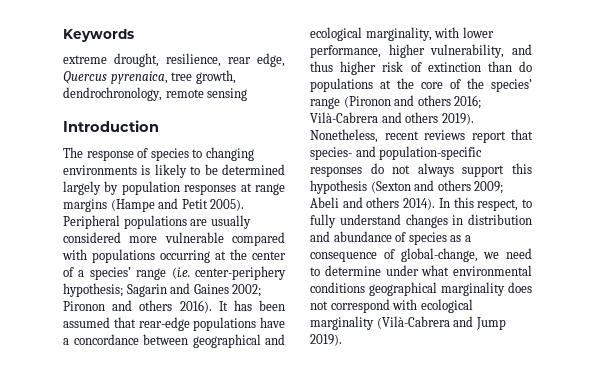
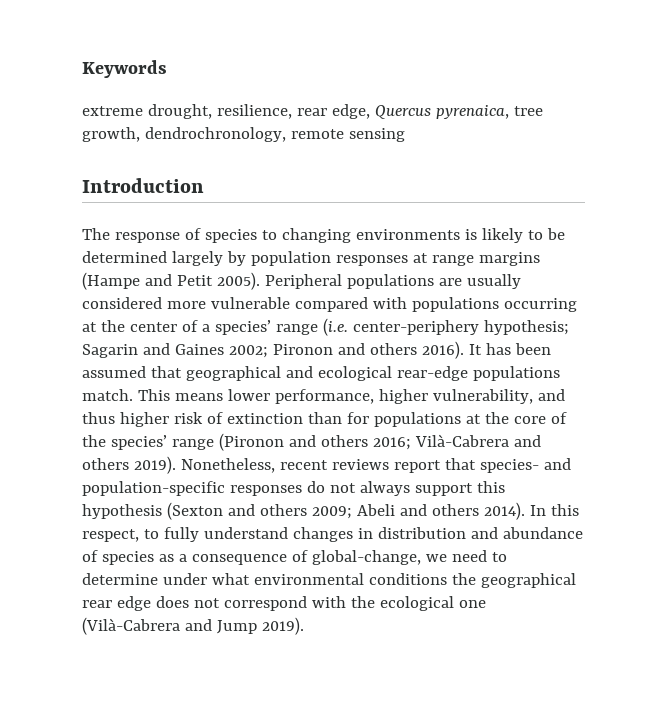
- It has been assumed that rear-edge populations have a concordance between geographical and ecological marginality, with lower performance, higher vulnerability, and thus higher risk of extinction than do populations at the core of the species’ range (Pironon and others 2016; Vilà-Cabrera and others 2019).
+ It has been assumed that geographical and ecological rear-edge populations match. This means lower performance, higher vulnerability, and thus higher risk of extinction than for populations at the core of the species’ range (Pironon and others 2016; Vilà-Cabrera and others 2019).
- In this respect, to fully understand changes in distribution and abundance of species as a consequence of global-change, we need to determine under what environmental conditions geographical marginality does not correspond with ecological marginality (Vilà-Cabrera and Jump 2019).
+ In this respect, to fully understand changes in distribution and abundance of species as a consequence of global-change, we need to determine under what environmental conditions the geographical rear edge does not correspond with the ecological one (Vilà-Cabrera and Jump 2019).

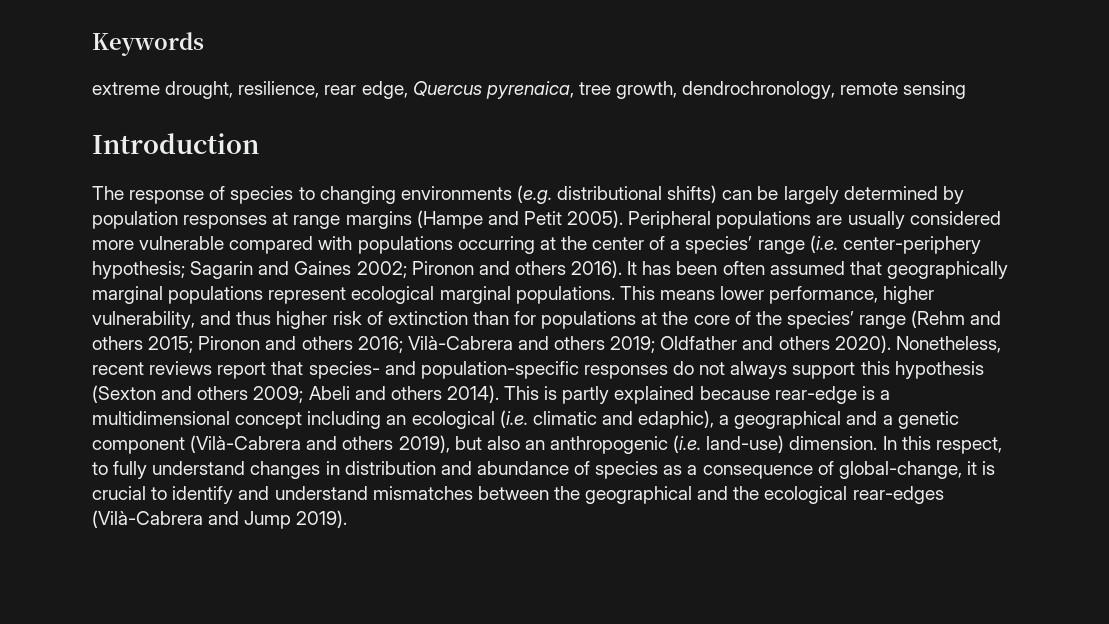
- The response of species to changing environments is likely to be determined largely by population responses at range margins (Hampe and Petit 2005).
+ The response of species to changing environments (e.g. distributional shifts) can be largely determined by population responses at range margins (Hampe and Petit 2005).
- It has been assumed that geographical and ecological rear-edge populations match.
+ It has been often assumed that geographically marginal populations represent ecological marginal populations.
- This means lower performance, higher vulnerability, and thus higher risk of extinction than for populations at the core of the species’ range (Pironon and others 2016; Vilà-Cabrera and others 2019).
+ This means lower performance, higher vulnerability, and thus higher risk of extinction than for populations at the core of the species’ range (Rehm and others 2015; Pironon and others 2016; Vilà-Cabrera and others 2019; Oldfather and others 2020).
+ This is partly explained because rear-edge is a multidimensional concept including an ecological (i.e. climatic and edaphic), a geographical and a genetic component (Vilà-Cabrera and others 2019), but also an anthropogenic (i.e. land-use) dimension.
- In this respect, to fully understand changes in distribution and abundance of species as a consequence of global-change, we need to determine under what environmental conditions the geographical rear edge does not correspond with the ecological one (Vilà-Cabrera and Jump 2019).
+ In this respect, to fully understand changes in distribution and abundance of species as a consequence of global-change, it is crucial to identify and understand mismatches between the geographical and the ecological rear-edges (Vilà-Cabrera and Jump 2019).

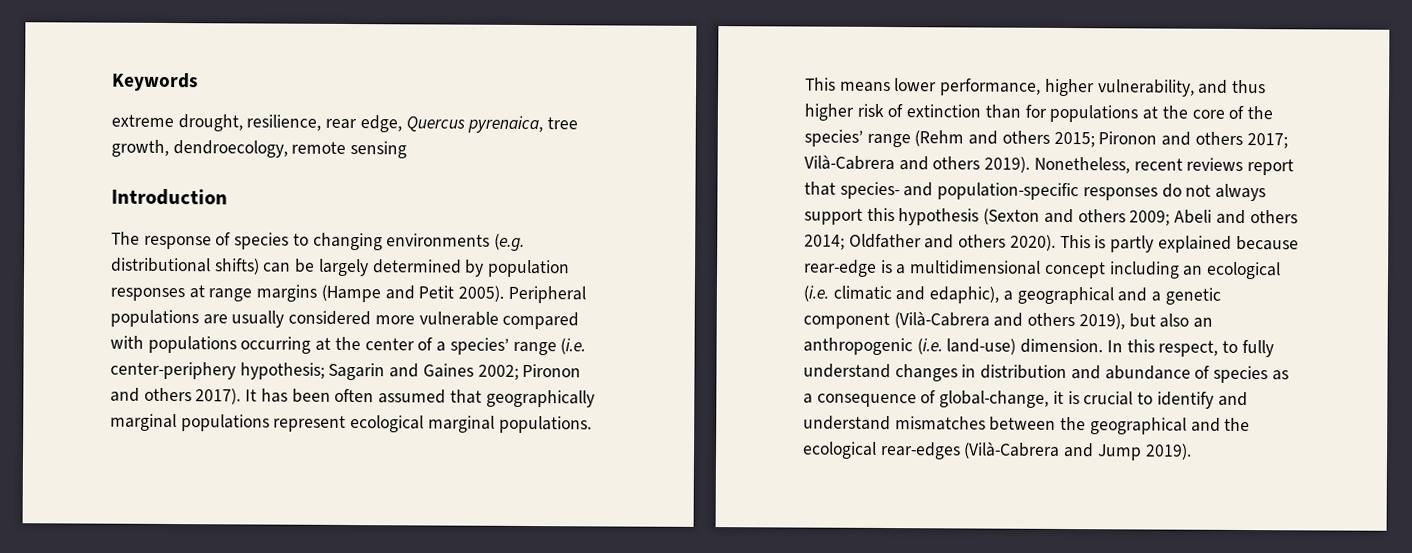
- extreme drought, resilience, rear edge, Quercus pyrenaica, tree growth, dendrochronology, remote sensing
+ extreme drought, resilience, rear edge, Quercus pyrenaica, tree growth, dendroecology, remote sensing
- Peripheral populations are usually considered more vulnerable compared with populations occurring at the center of a species’ range (i.e. center-periphery hypothesis; Sagarin and Gaines 2002; Pironon and others 2016).
+ Peripheral populations are usually considered more vulnerable compared with populations occurring at the center of a species’ range (i.e. center-periphery hypothesis; Sagarin and Gaines 2002; Pironon and others 2017).
- This means lower performance, higher vulnerability, and thus higher risk of extinction than for populations at the core of the species’ range (Rehm and others 2015; Pironon and others 2016; Vilà-Cabrera and others 2019; Oldfather and others 2020).
+ This means lower performance, higher vulnerability, and thus higher risk of extinction than for populations at the core of the species’ range (Rehm and others 2015; Pironon and others 2017; Vilà-Cabrera and others 2019).
- Nonetheless, recent reviews report that species- and population-specific responses do not always support this hypothesis (Sexton and others 2009; Abeli and others 2014).
+ Nonetheless, recent reviews report that species- and population-specific responses do not always support this hypothesis (Sexton and others 2009; Abeli and others 2014; Oldfather and others 2020).

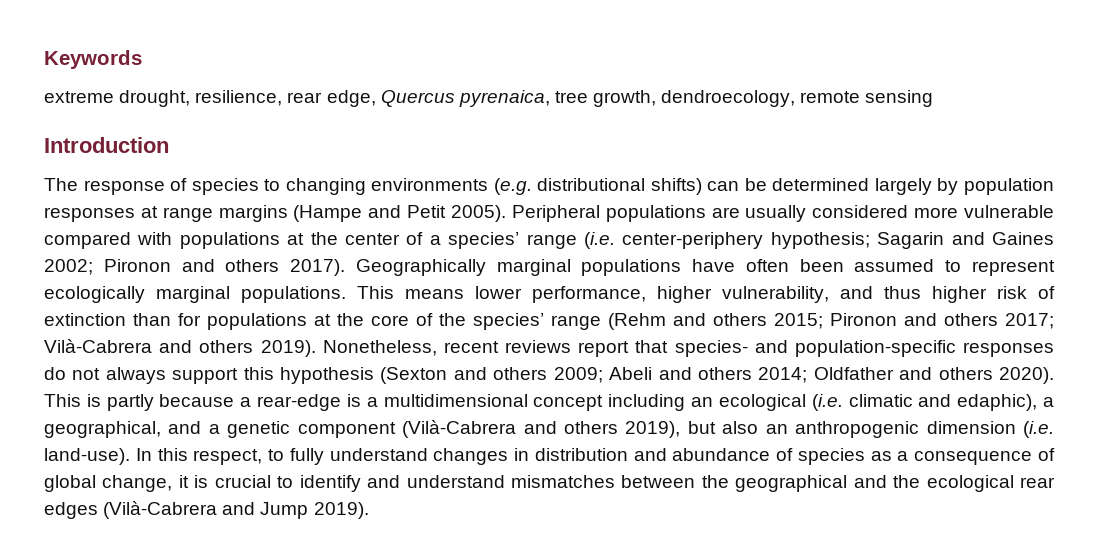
- The response of species to changing environments (e.g. distributional shifts) can be largely determined by population responses at range margins (Hampe and Petit 2005).
+ The response of species to changing environments (e.g. distributional shifts) can be determined largely by population responses at range margins (Hampe and Petit 2005).
- Peripheral populations are usually considered more vulnerable compared with populations occurring at the center of a species’ range (i.e. center-periphery hypothesis; Sagarin and Gaines 2002; Pironon and others 2017).
+ Peripheral populations are usually considered more vulnerable compared with populations at the center of a species’ range (i.e. center-periphery hypothesis; Sagarin and Gaines 2002; Pironon and others 2017).
- It has been often assumed that geographically marginal populations represent ecological marginal populations.
+ Geographically marginal populations have often been assumed to represent ecologically marginal populations.
- This is partly explained because rear-edge is a multidimensional concept including an ecological (i.e. climatic and edaphic), a geographical and a genetic component (Vilà-Cabrera and others 2019), but also an anthropogenic (i.e. land-use) dimension.
+ This is partly because a rear-edge is a multidimensional concept including an ecological (i.e. climatic and edaphic), a geographical, and a genetic component (Vilà-Cabrera and others 2019), but also an anthropogenic dimension (i.e. land-use).
- In this respect, to fully understand changes in distribution and abundance of species as a consequence of global-change, it is crucial to identify and understand mismatches between the geographical and the ecological rear-edges (Vilà-Cabrera and Jump 2019).
+ In this respect, to fully understand changes in distribution and abundance of species as a consequence of global change, it is crucial to identify and understand mismatches between the geographical and the ecological rear edges (Vilà-Cabrera and Jump 2019).

